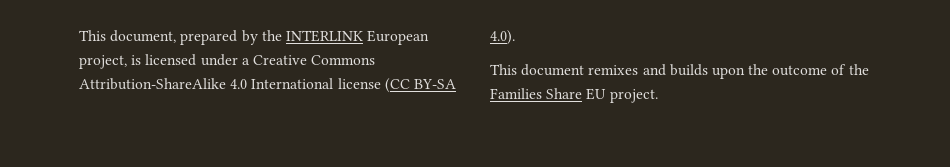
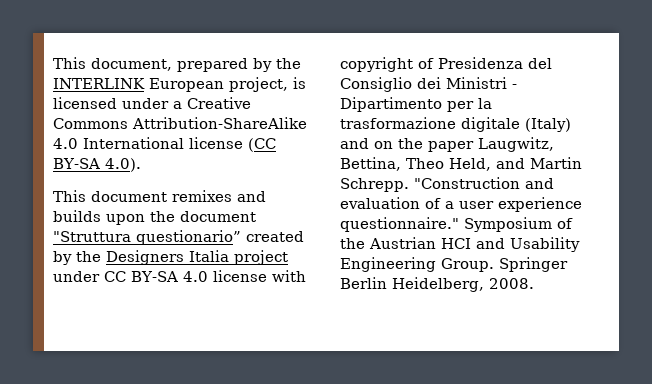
- This document remixes and builds upon the outcome of the Families Share EU project.
+ This document remixes and builds upon the document "Struttura questionario” created by the Designers Italia project under CC BY-SA 4.0 license with copyright of Presidenza del Consiglio dei Ministri - Dipartimento per la trasformazione digitale (Italy) and on the paper Laugwitz, Bettina, Theo Held, and Martin Schrepp. "Construction and evaluation of a user experience questionnaire." Symposium of the Austrian HCI and Usability Engineering Group. Springer Berlin Heidelberg, 2008.

